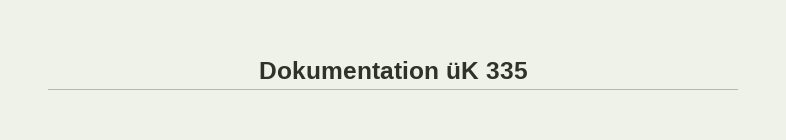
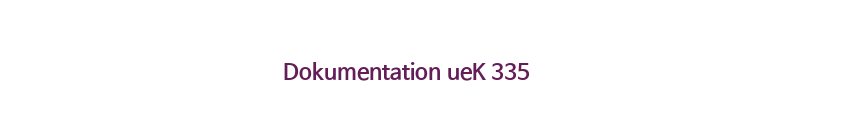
- Dokumentation üK 335
+ Dokumentation ueK 335

